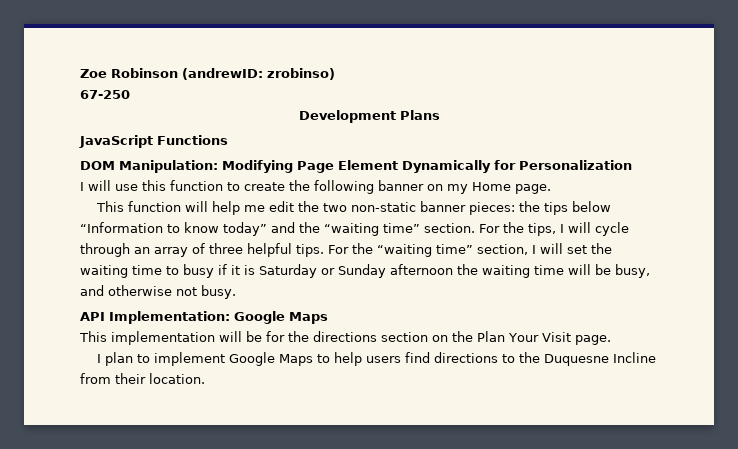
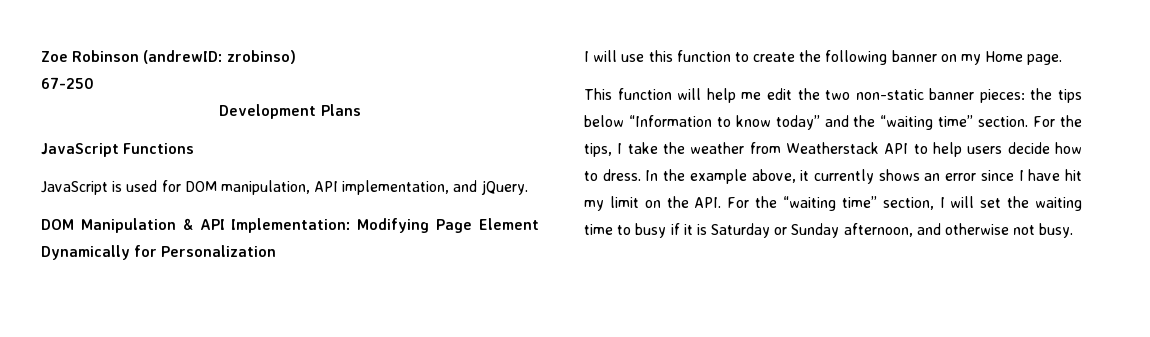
- DOM Manipulation: Modifying Page Element Dynamically for Personalization
+ JavaScript is used for DOM manipulation, API implementation, and jQuery.
+ DOM Manipulation & API Implementation: Modifying Page Element Dynamically for Personalization
- For the tips, I will cycle through an array of three helpful tips. For the “waiting time” section, I will set the waiting time to busy if it is Saturday or Sunday afternoon the waiting time will be busy, and otherwise not busy.
- API Implementation: Google Maps
- This implementation will be for the directions section on the Plan Your Visit page.
- I plan to implement Google Maps to help users find directions to the Duquesne Incline from their location.
+ For the tips, I take the weather from Weatherstack API to help users decide how to dress. In the example above, it currently shows an error since I have hit my limit on the API. For the “waiting time” section, I will set the waiting time to busy if it is Saturday or Sunday afternoon, and otherwise not busy.

